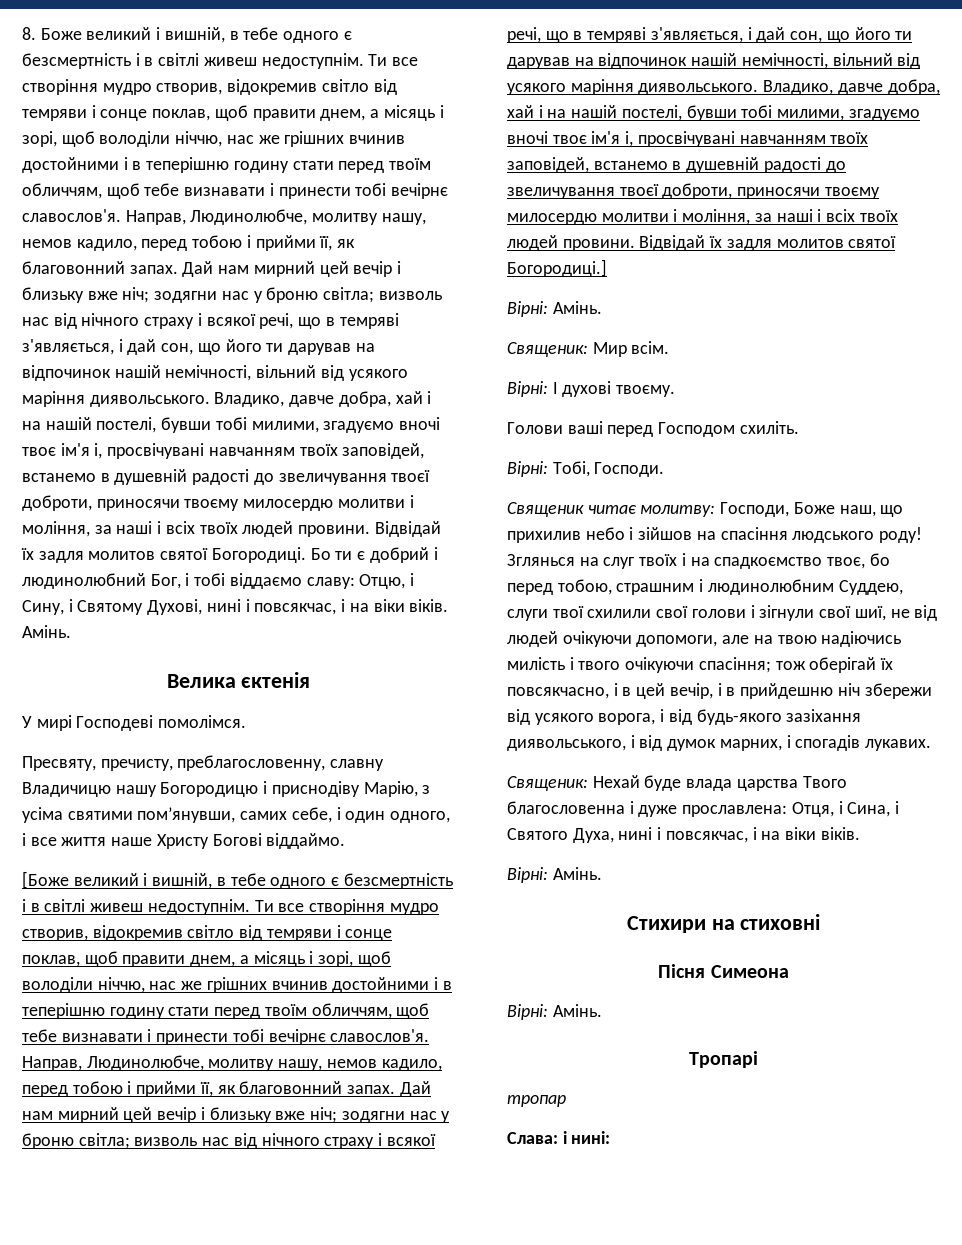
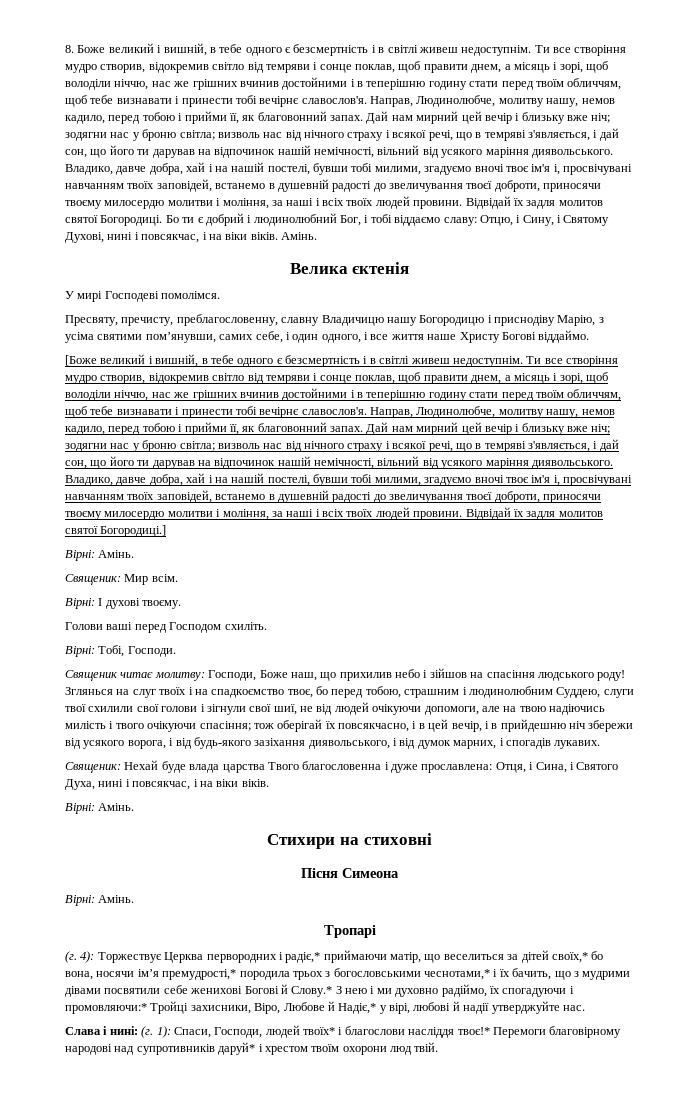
- тропар
- Слава: і нині:
+ (г. 4): Торжествує Церква первородних і радіє,* приймаючи матір, що веселиться за дітей своїх,* бо вона, носячи ім’я премудрості,* породила трьох з богословськими чеснотами,* і їх бачить, що з мудрими дівами посвятили себе женихові Богові й Слову.* З нею і ми духовно радіймо, їх спогадуючи і промовляючи:* Тройці захисники, Віро, Любове й Надіє,* у вірі, любові й надії утверджуйте нас.
+ Слава і нині: (г. 1): Спаси, Господи, людей твоїх* і благослови насліддя твоє!* Перемоги благовірному народові над супротивників даруй* і хрестом твоїм охорони люд твій.

